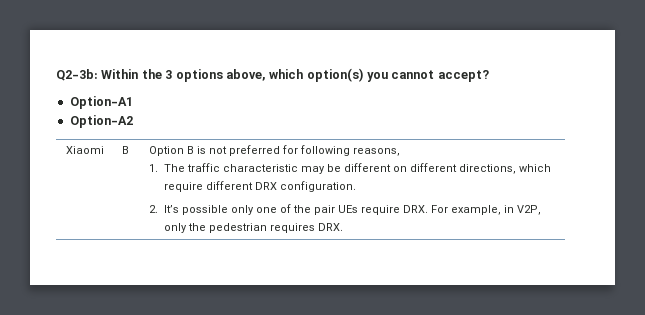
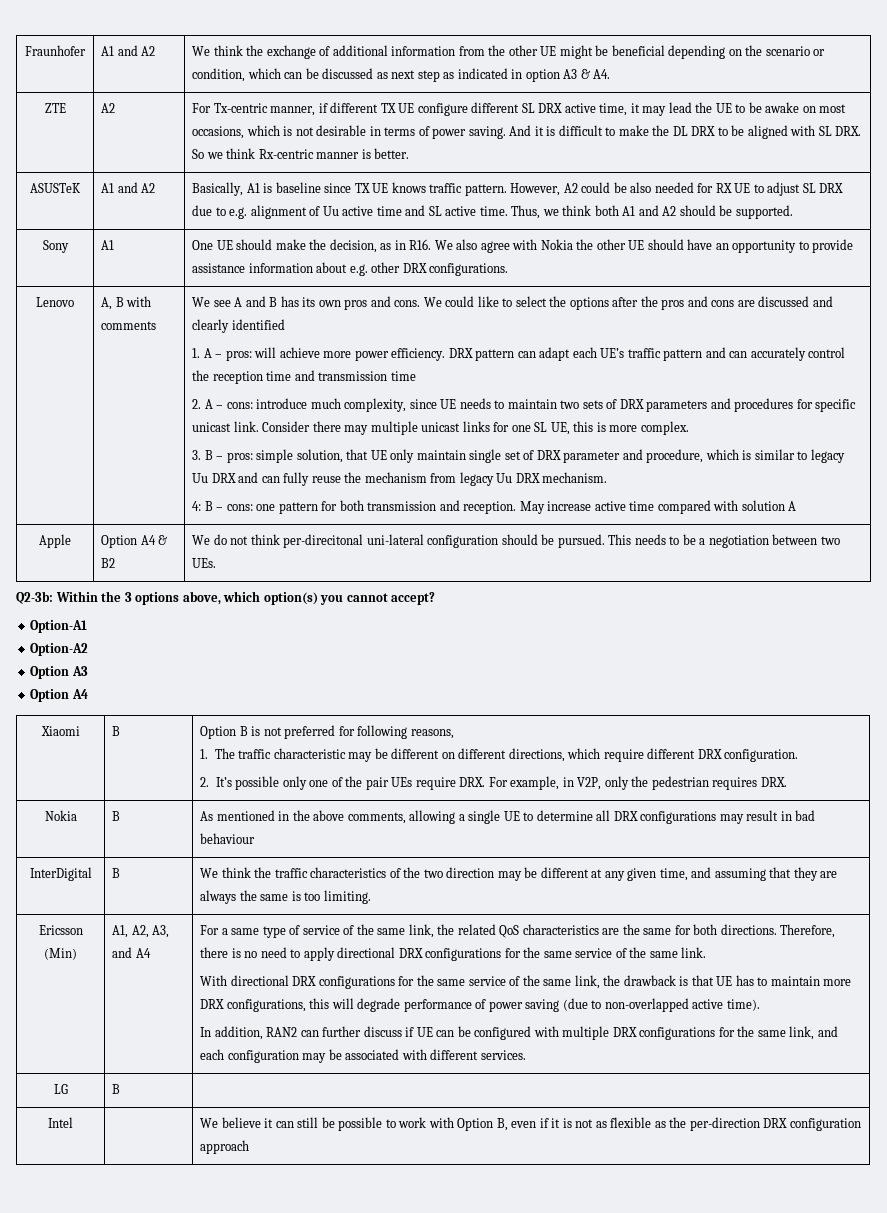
+ Fraunhofer | A1 and A2 | We think the exchange of additional information from the other UE might be beneficial depending on the scenario or condition, which can be discussed as next step as indicated in option A3 & A4.
+ ZTE | A2 | For Tx-centric manner, if different TX UE configure different SL DRX active time, it may lead the UE to be awake on most occasions, which is not desirable in terms of power saving. And it is difficult to make the DL DRX to be aligned with SL DRX. So we think Rx-centric manner is better.
+ ASUSTeK | A1 and A2 | Basically, A1 is baseline since TX UE knows traffic pattern. However, A2 could be also needed for RX UE to adjust SL DRX due to e.g. alignment of Uu active time and SL active time. Thus, we think both A1 and A2 should be supported.
+ Sony | A1 | One UE should make the decision, as in R16. We also agree with Nokia the other UE should have an opportunity to provide assistance information about e.g. other DRX configurations.
+ Lenovo | A, B with comments | We see A and B has its own pros and cons. We could like to select the options after the pros and cons are discussed and clearly identified
+ 1. A – pros: will achieve more power efficiency. DRX pattern can adapt each UE’s traffic pattern and can accurately control the reception time and transmission time
+ 2. A – cons: introduce much complexity, since UE needs to maintain two sets of DRX parameters and procedures for specific unicast link. Consider there may multiple unicast links for one SL UE, this is more complex.
+ 3. B – pros: simple solution, that UE only maintain single set of DRX parameter and procedure, which is similar to legacy Uu DRX and can fully reuse the mechanism from legacy Uu DRX mechanism.
+ 4: B – cons: one pattern for both transmission and reception. May increase active time compared with solution A
+ Apple | Option A4 & B2 | We do not think per-direcitonal uni-lateral configuration should be pursued. This needs to be a negotiation between two UEs.
+ Option A3
+ Option A4
+ Nokia | B | As mentioned in the above comments, allowing a single UE to determine all DRX configurations may result in bad behaviour
+ InterDigital | B | We think the traffic characteristics of the two direction may be different at any given time, and assuming that they are always the same is too limiting.
+ Ericsson (Min) | A1, A2, A3, and A4 | For a same type of service of the same link, the related QoS characteristics are the same for both directions. Therefore, there is no need to apply directional DRX configurations for the same service of the same link.
+ With directional DRX configurations for the same service of the same link, the drawback is that UE has to maintain more DRX configurations, this will degrade performance of power saving (due to non-overlapped active time).
+ In addition, RAN2 can further discuss if UE can be configured with multiple DRX configurations for the same link, and each configuration may be associated with different services.
+ LG | B |
+ Intel | | We believe it can still be possible to work with Option B, even if it is not as flexible as the per-direction DRX configuration approach

